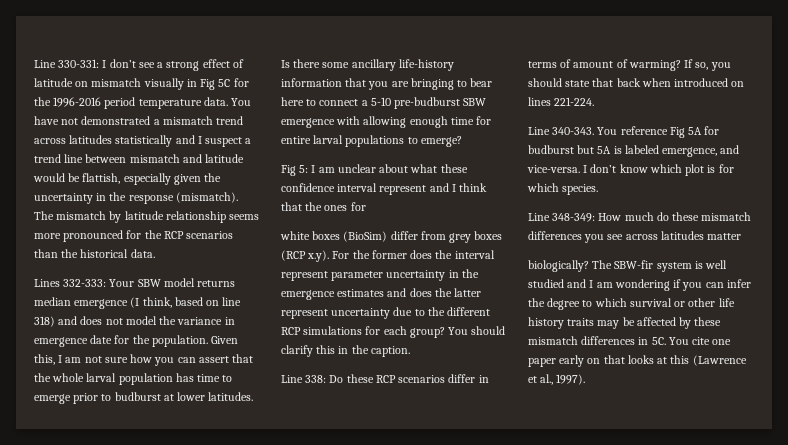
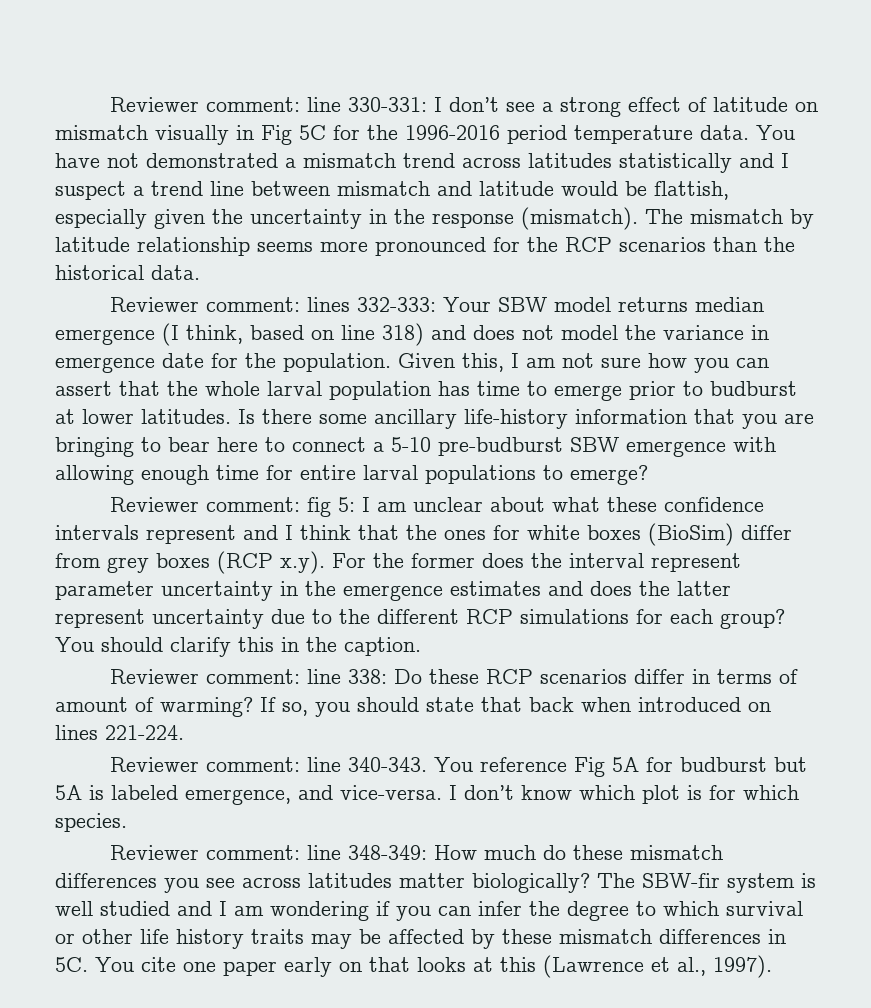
- Line 330-331: I don’t see a strong effect of latitude on mismatch visually in Fig 5C for the 1996-2016 period temperature data.
+ Reviewer comment: line 330-331: I don’t see a strong effect of latitude on mismatch visually in Fig 5C for the 1996-2016 period temperature data.
- Lines 332-333: Your SBW model returns median emergence (I think, based on line 318) and does not model the variance in emergence date for the population.
+ Reviewer comment: lines 332-333: Your SBW model returns median emergence (I think, based on line 318) and does not model the variance in emergence date for the population.
- Fig 5: I am unclear about what these confidence interval represent and I think that the ones for
- white boxes (BioSim) differ from grey boxes (RCP x.y). For the former does the interval represent parameter uncertainty in the emergence estimates and does the latter represent uncertainty due to the different RCP simulations for each group?
+ Reviewer comment: fig 5: I am unclear about what these confidence intervals represent and I think that the ones for white boxes (BioSim) differ from grey boxes (RCP x.y). For the former does the interval represent parameter uncertainty in the emergence estimates and does the latter represent uncertainty due to the different RCP simulations for each group?
- Line 338: Do these RCP scenarios differ in terms of amount of warming?
+ Reviewer comment: line 338: Do these RCP scenarios differ in terms of amount of warming?
- Line 340-343.
+ Reviewer comment: line 340-343.
- Line 348-349: How much do these mismatch differences you see across latitudes matter
- biologically?
+ Reviewer comment: line 348-349: How much do these mismatch differences you see across latitudes matter biologically?

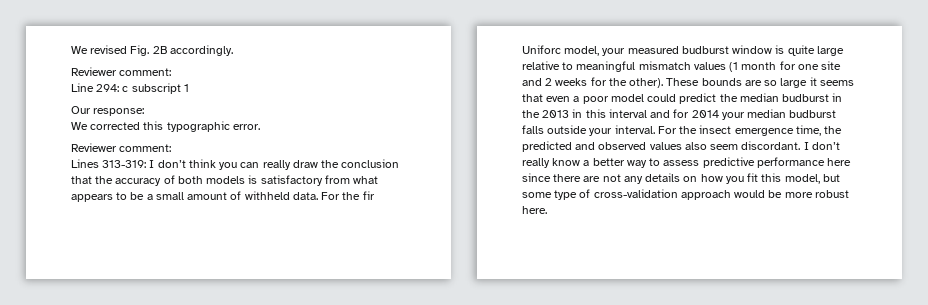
- Reviewer comment: line 330-331: I don’t see a strong effect of latitude on mismatch visually in Fig 5C for the 1996-2016 period temperature data. You have not demonstrated a mismatch trend across latitudes statistically and I suspect a trend line between mismatch and latitude would be flattish, especially given the uncertainty in the response (mismatch). The mismatch by latitude relationship seems more pronounced for the RCP scenarios than the historical data.
- Reviewer comment: lines 332-333: Your SBW model returns median emergence (I think, based on line 318) and does not model the variance in emergence date for the population. Given this, I am not sure how you can assert that the whole larval population has time to emerge prior to budburst at lower latitudes. Is there some ancillary life-history information that you are bringing to bear here to connect a 5-10 pre-budburst SBW emergence with allowing enough time for entire larval populations to emerge?
- Reviewer comment: fig 5: I am unclear about what these confidence intervals represent and I think that the ones for white boxes (BioSim) differ from grey boxes (RCP x.y). For the former does the interval represent parameter uncertainty in the emergence estimates and does the latter represent uncertainty due to the different RCP simulations for each group? You should clarify this in the caption.
- Reviewer comment: line 338: Do these RCP scenarios differ in terms of amount of warming? If so, you should state that back when introduced on lines 221-224.
- Reviewer comment: line 340-343. You reference Fig 5A for budburst but 5A is labeled emergence, and vice-versa. I don’t know which plot is for which species.
- Reviewer comment: line 348-349: How much do these mismatch differences you see across latitudes matter biologically? The SBW-fir system is well studied and I am wondering if you can infer the degree to which survival or other life history traits may be affected by these mismatch differences in 5C. You cite one paper early on that looks at this (Lawrence et al., 1997).
+ We revised Fig. 2B accordingly.
+ Reviewer comment:
+ Line 294: c subscript 1
+ Our response:
+ We corrected this typographic error.
+ Reviewer comment:
+ Lines 313-319: I don’t think you can really draw the conclusion that the accuracy of both models is satisfactory from what appears to be a small amount of withheld data. For the fir Uniforc model, your measured budburst window is quite large relative to meaningful mismatch values (1 month for one site and 2 weeks for the other). These bounds are so large it seems that even a poor model could predict the median budburst in the 2013 in this interval and for 2014 your median budburst falls outside your interval. For the insect emergence time, the predicted and observed values also seem discordant. I don’t really know a better way to assess predictive performance here since there are not any details on how you fit this model, but some type of cross-validation approach would be more robust here.

